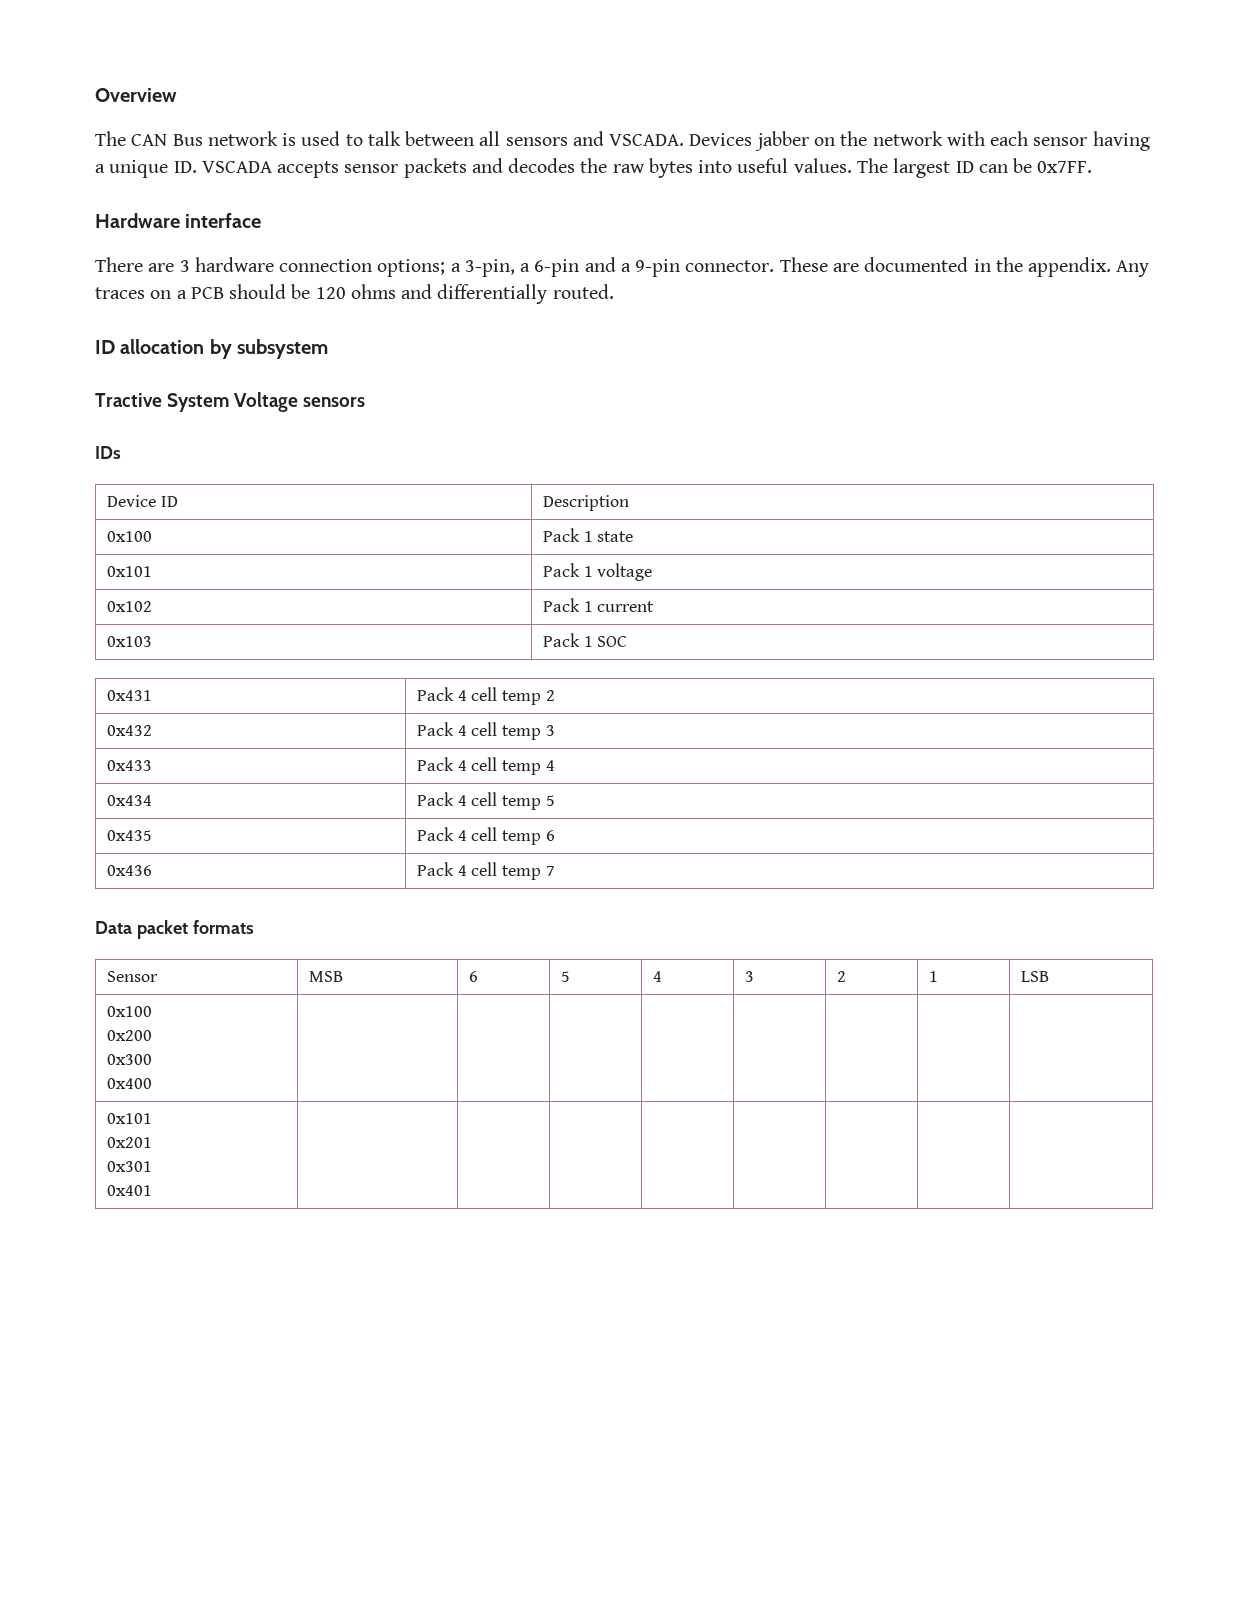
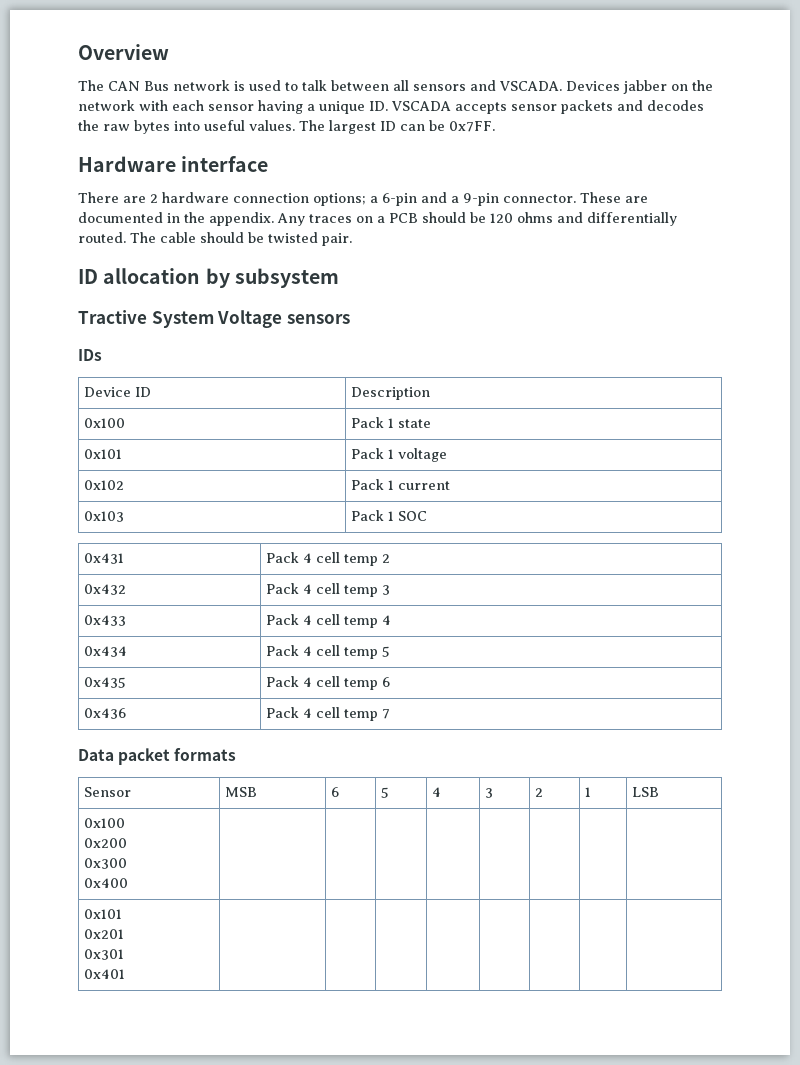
- There are 3 hardware connection options; a 3-pin, a 6-pin and a 9-pin connector.
+ There are 2 hardware connection options; a 6-pin and a 9-pin connector.
+ The cable should be twisted pair.

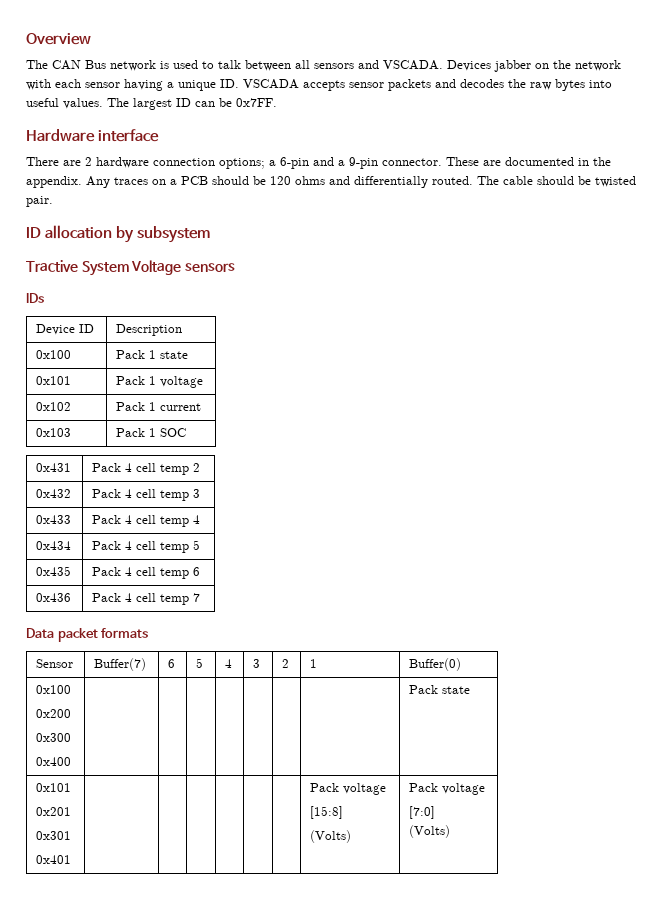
- Sensor | MSB | 6 | 5 | 4 | 3 | 2 | 1 | LSB
+ Sensor | Buffer(7) | 6 | 5 | 4 | 3 | 2 | 1 | Buffer(0)
  0x100
  0x200
  0x300
- 0x400 | | | | | | | |
+ 0x400 | | | | | | | | Pack state
  0x101
  0x201
  0x301
- 0x401 | | | | | | | |
+ 0x401 | | | | | | | Pack voltage
+ [15:8]
+ (Volts) | Pack voltage
+ [7:0]
+ (Volts)

